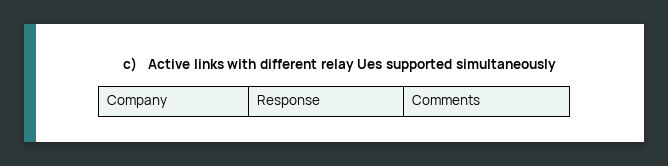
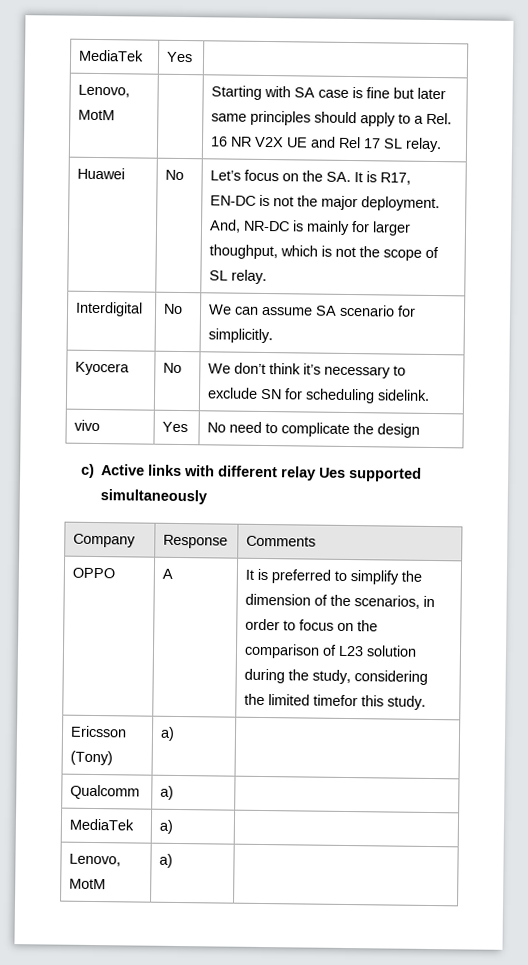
+ MediaTek | Yes |
+ Lenovo, MotM | | Starting with SA case is fine but later same principles should apply to a Rel. 16 NR V2X UE and Rel 17 SL relay.
+ Huawei | No | Let’s focus on the SA. It is R17, EN-DC is not the major deployment. And, NR-DC is mainly for larger thoughput, which is not the scope of SL relay.
+ Interdigital | No | We can assume SA scenario for simplicitly.
+ Kyocera | No | We don’t think it’s necessary to exclude SN for scheduling sidelink.
+ vivo | Yes | No need to complicate the design
+ OPPO | A | It is preferred to simplify the dimension of the scenarios, in order to focus on the comparison of L23 solution during the study, considering the limited timefor this study.
+ Ericsson (Tony) | a) |
+ Qualcomm | a) |
+ MediaTek | a) |
+ Lenovo, MotM | a) |

